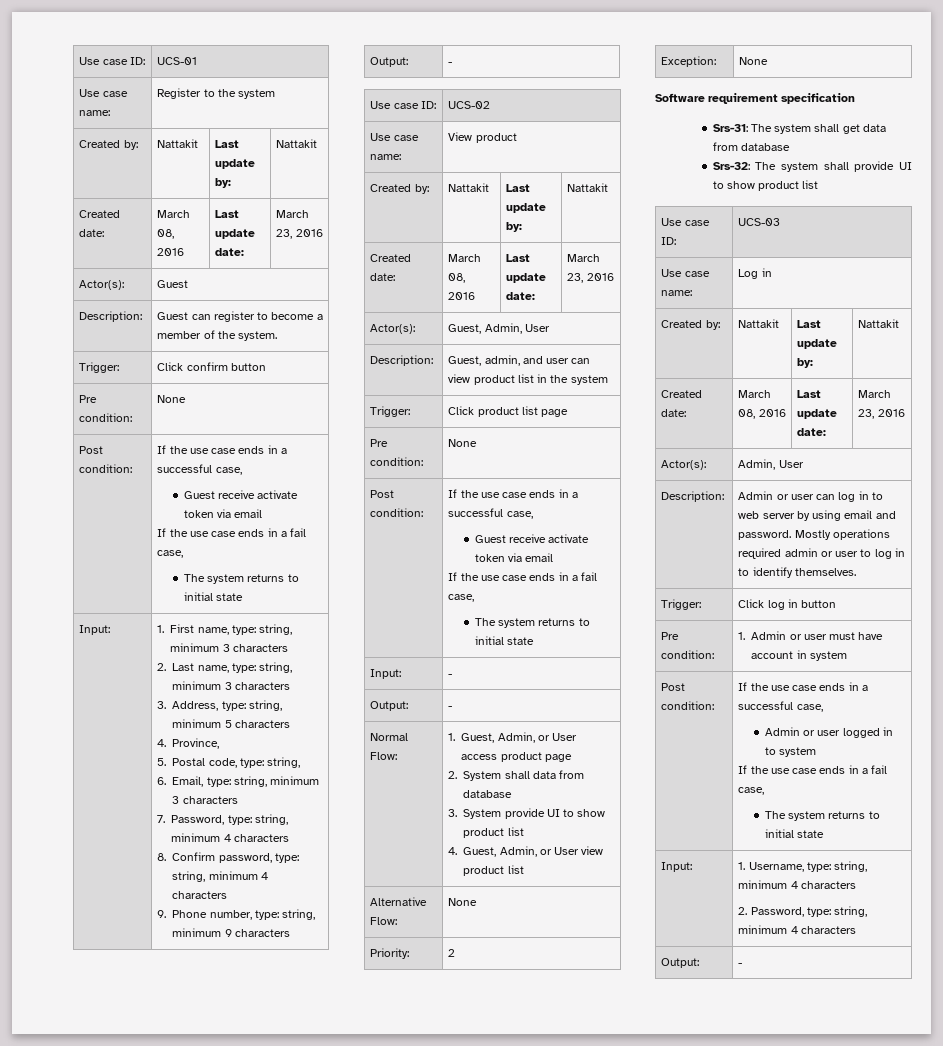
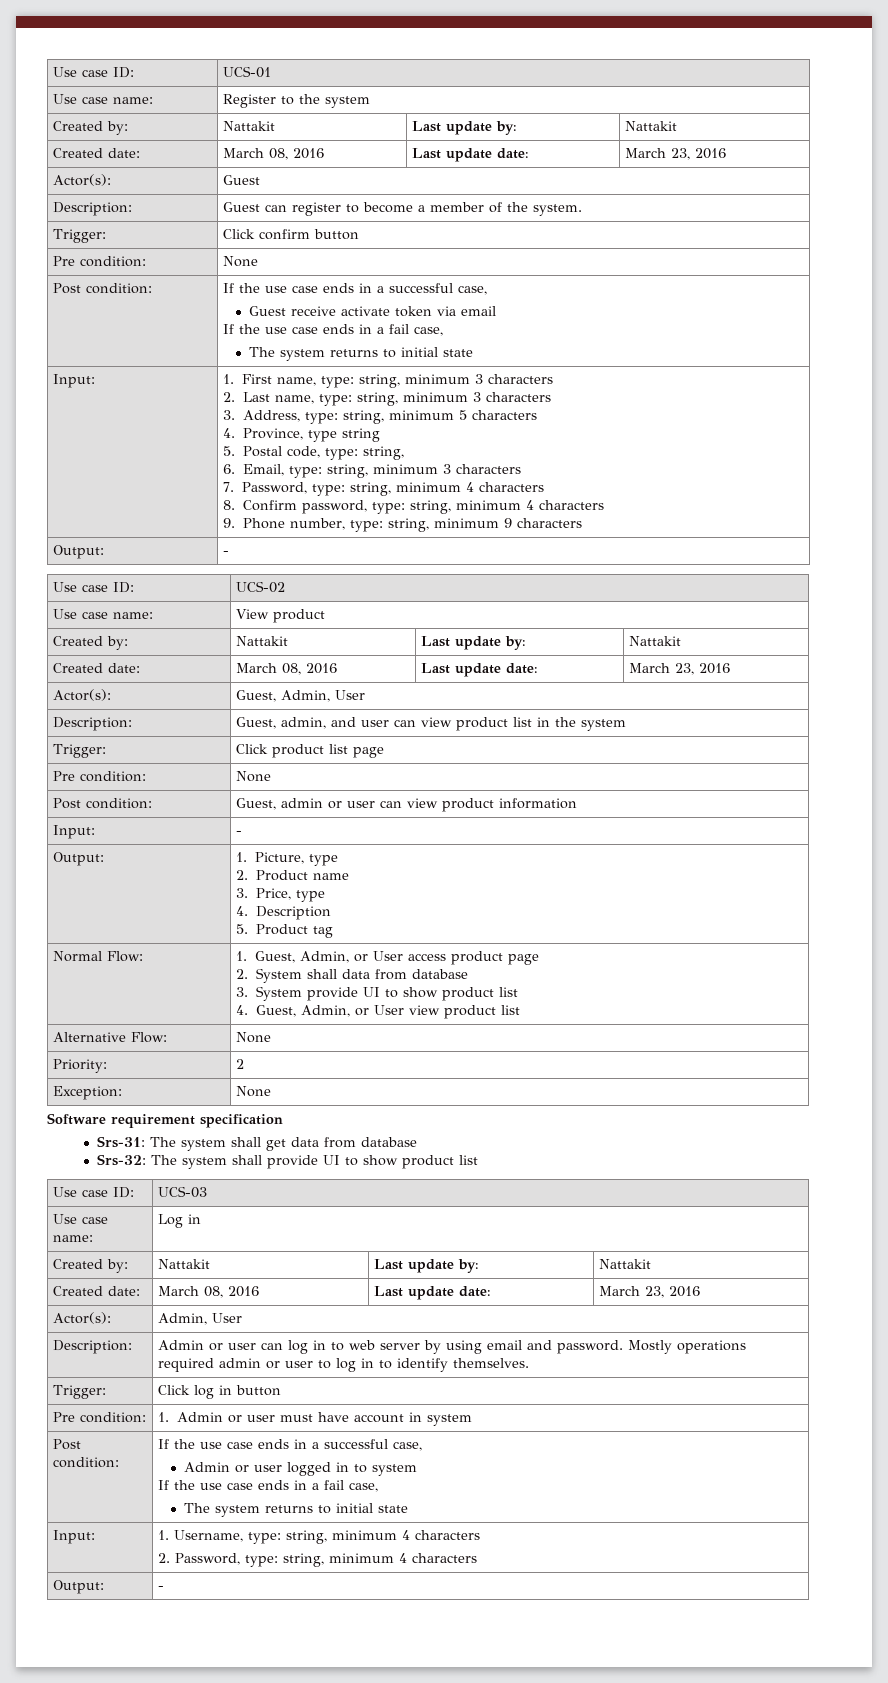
- 4. Province,
+ 4. Province, type string
  Trigger: | Click product list page
  Pre condition: | None
- Post condition: | If the use case ends in a successful case,
- Guest receive activate token via email
- If the use case ends in a fail case,
- The system returns to initial state
+ Post condition: | Guest, admin or user can view product information
  Input: | -
- Output: | -
+ Output: | 1. Picture, type
+ 2. Product name
+ 3. Price, type
+ 4. Description
+ 5. Product tag

